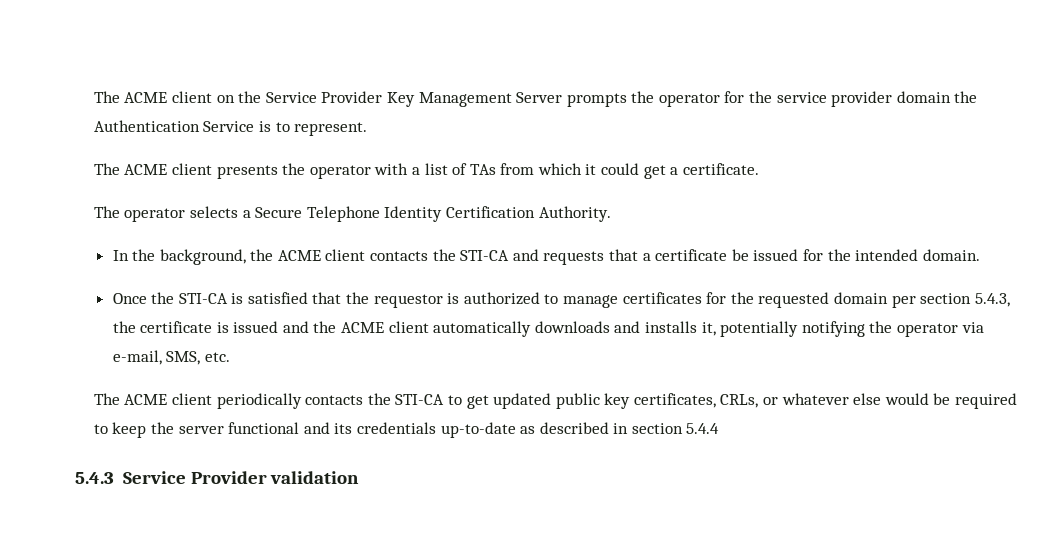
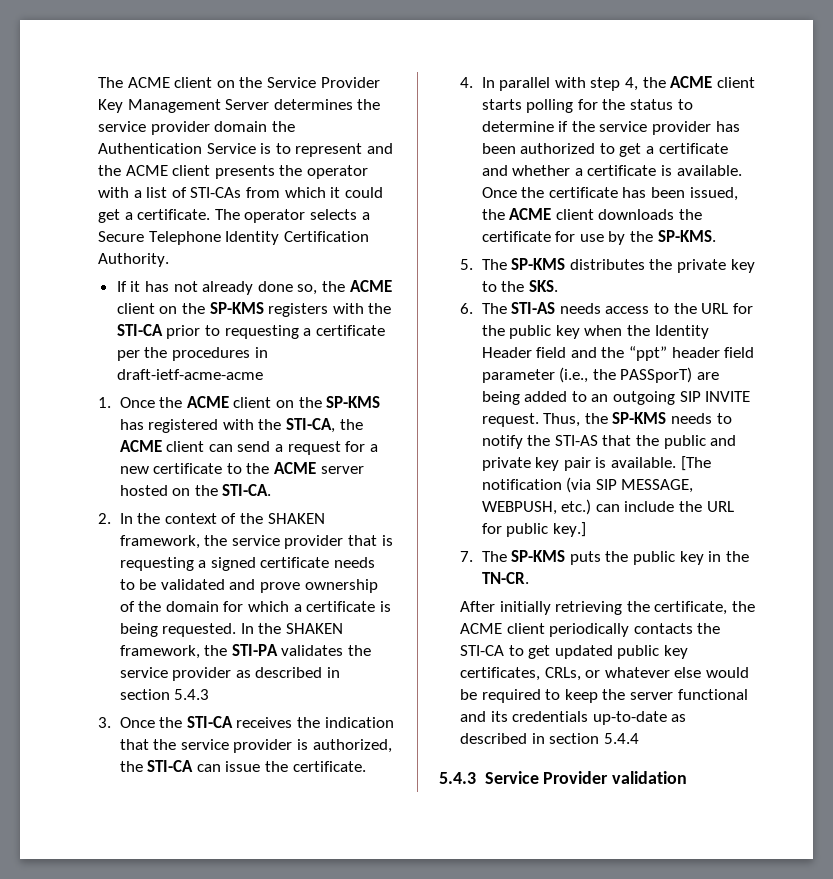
- The ACME client on the Service Provider Key Management Server prompts the operator for the service provider domain the Authentication Service is to represent.
- The ACME client presents the operator with a list of TAs from which it could get a certificate.
- The operator selects a Secure Telephone Identity Certification Authority.
+ The ACME client on the Service Provider Key Management Server determines the service provider domain the Authentication Service is to represent and the ACME client presents the operator with a list of STI-CAs from which it could get a certificate. The operator selects a Secure Telephone Identity Certification Authority.
- In the background, the ACME client contacts the STI-CA and requests that a certificate be issued for the intended domain.
- Once the STI-CA is satisfied that the requestor is authorized to manage certificates for the requested domain per section 5.4.3, the certificate is issued and the ACME client automatically downloads and installs it, potentially notifying the operator via e-mail, SMS, etc.
- The ACME client periodically contacts the STI-CA to get updated public key certificates, CRLs, or whatever else would be required to keep the server functional and its credentials up-to-date as described in section 5.4.4
+ If it has not already done so, the ACME client on the SP-KMS registers with the STI-CA prior to requesting a certificate per the procedures in draft-ietf-acme-acme
+ 1. Once the ACME client on the SP-KMS has registered with the STI-CA, the ACME client can send a request for a new certificate to the ACME server hosted on the STI-CA.
+ 2. In the context of the SHAKEN framework, the service provider that is requesting a signed certificate needs to be validated and prove ownership of the domain for which a certificate is being requested. In the SHAKEN framework, the STI-PA validates the service provider as described in section 5.4.3
+ 3. Once the STI-CA receives the indication that the service provider is authorized, the STI-CA can issue the certificate.
+ 4. In parallel with step 4, the ACME client starts polling for the status to determine if the service provider has been authorized to get a certificate and whether a certificate is available. Once the certificate has been issued, the ACME client downloads the certificate for use by the SP-KMS.
+ 5. The SP-KMS distributes the private key to the SKS.
+ 6. The STI-AS needs access to the URL for the public key when the Identity Header field and the “ppt” header field parameter (i.e., the PASSporT) are being added to an outgoing SIP INVITE request. Thus, the SP-KMS needs to notify the STI-AS that the public and private key pair is available. [The notification (via SIP MESSAGE, WEBPUSH, etc.) can include the URL for public key.]
+ 7. The SP-KMS puts the public key in the TN-CR.
+ After initially retrieving the certificate, the ACME client periodically contacts the STI-CA to get updated public key certificates, CRLs, or whatever else would be required to keep the server functional and its credentials up-to-date as described in section 5.4.4

